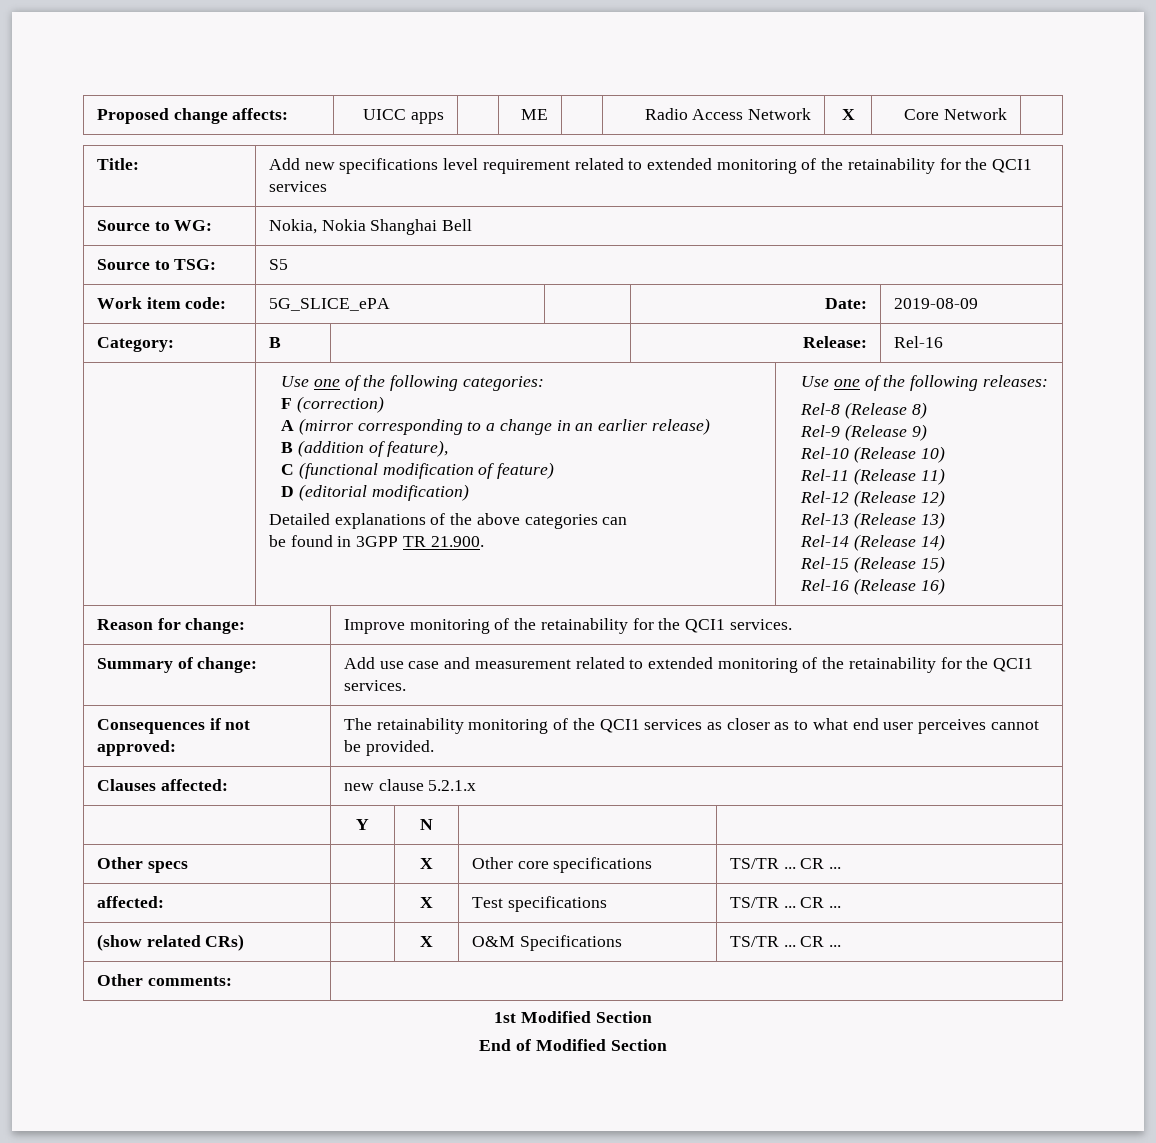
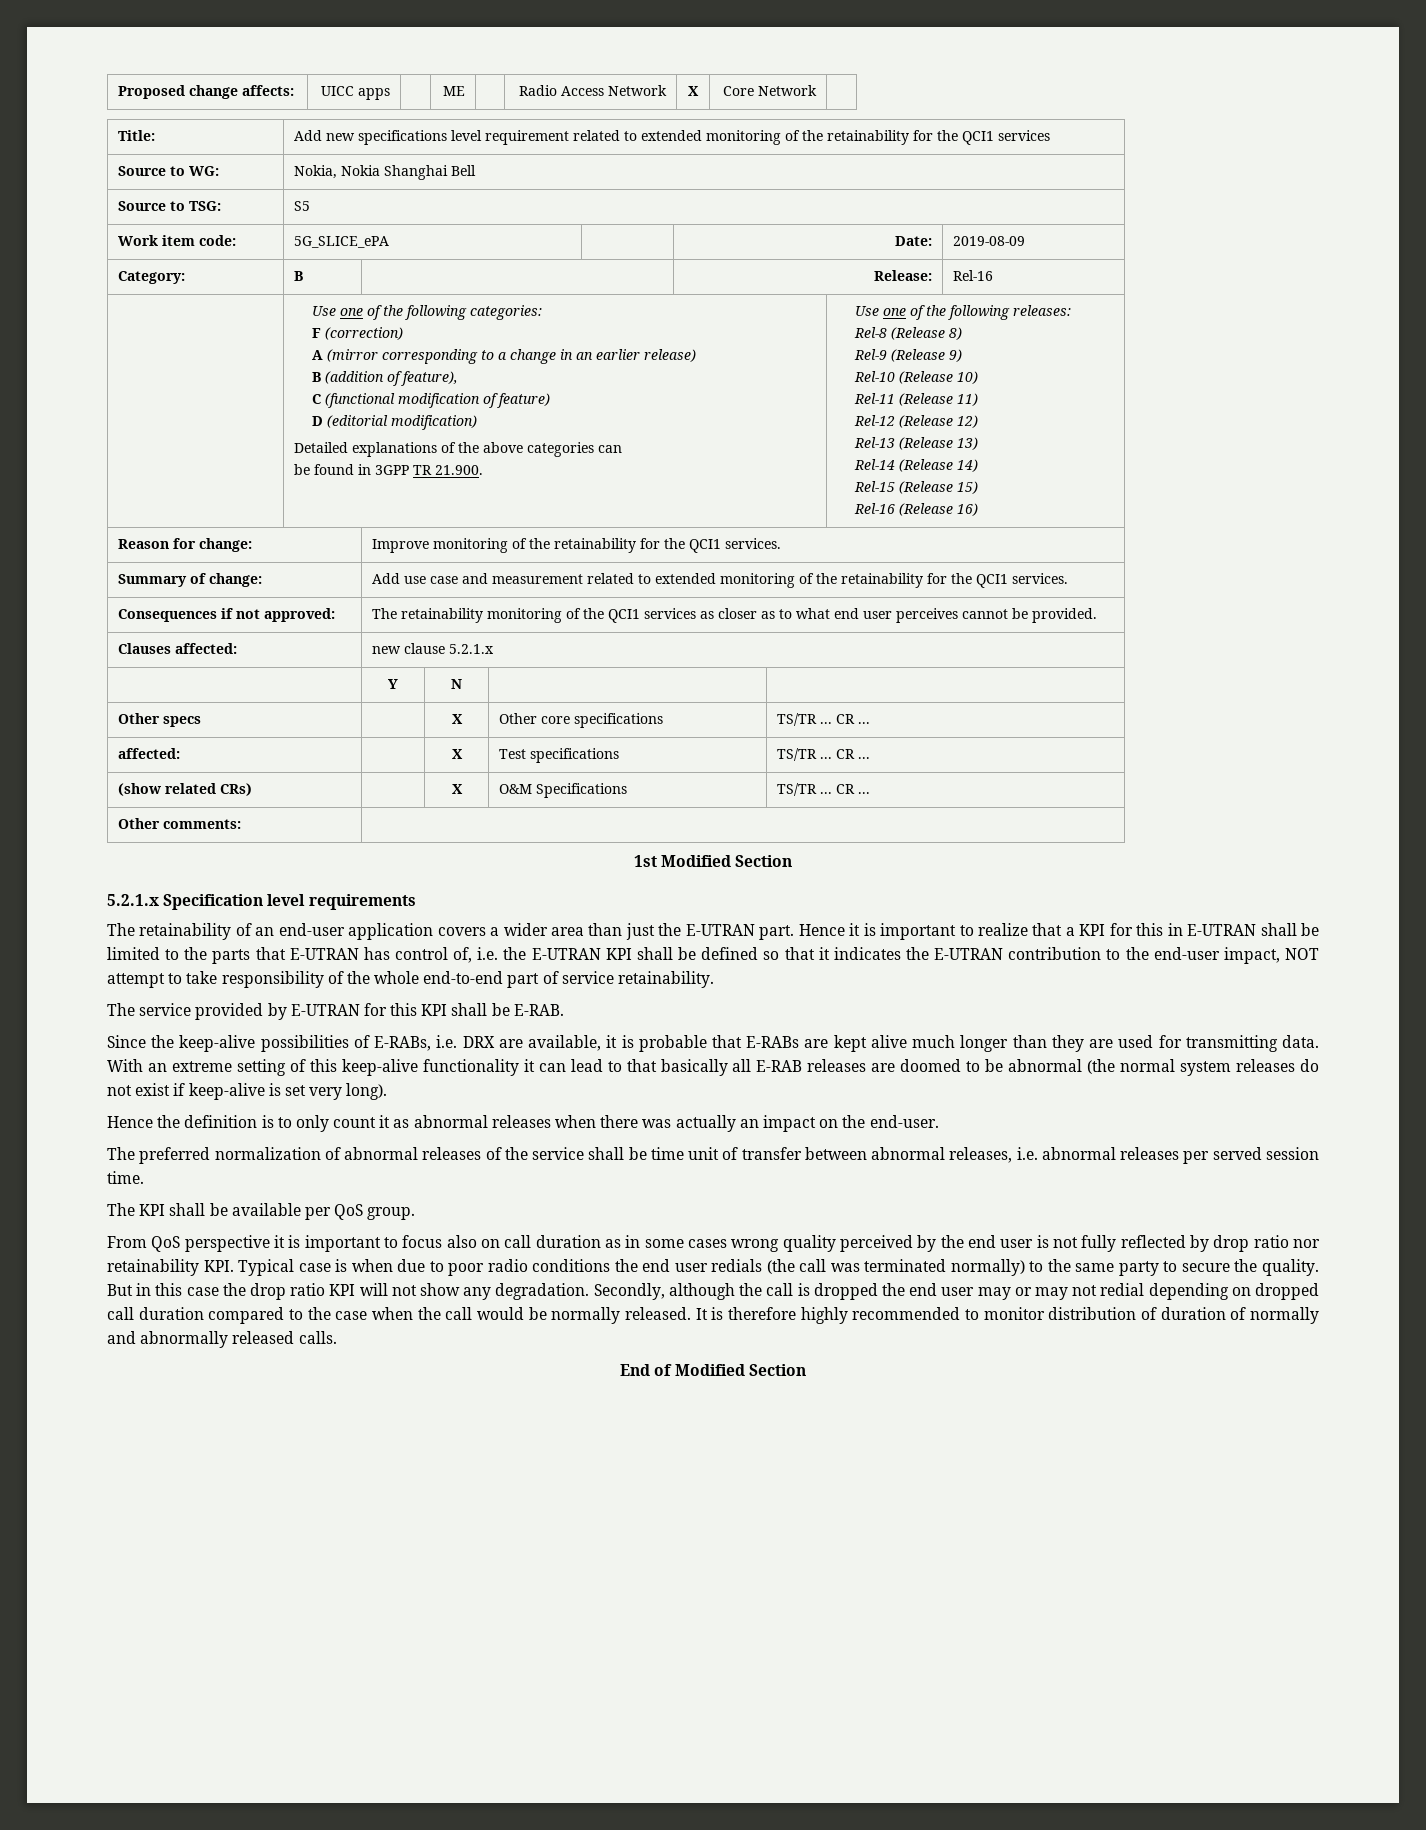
+ 5.2.1.x Specification level requirements
+ The retainability of an end-user application covers a wider area than just the E-UTRAN part. Hence it is important to realize that a KPI for this in E-UTRAN shall be limited to the parts that E-UTRAN has control of, i.e. the E-UTRAN KPI shall be defined so that it indicates the E-UTRAN contribution to the end-user impact, NOT attempt to take responsibility of the whole end-to-end part of service retainability.
+ The service provided by E-UTRAN for this KPI shall be E-RAB.
+ Since the keep-alive possibilities of E-RABs, i.e. DRX are available, it is probable that E-RABs are kept alive much longer than they are used for transmitting data. With an extreme setting of this keep-alive functionality it can lead to that basically all E-RAB releases are doomed to be abnormal (the normal system releases do not exist if keep-alive is set very long).
+ Hence the definition is to only count it as abnormal releases when there was actually an impact on the end-user.
+ The preferred normalization of abnormal releases of the service shall be time unit of transfer between abnormal releases, i.e. abnormal releases per served session time.
+ The KPI shall be available per QoS group.
+ From QoS perspective it is important to focus also on call duration as in some cases wrong quality perceived by the end user is not fully reflected by drop ratio nor retainability KPI. Typical case is when due to poor radio conditions the end user redials (the call was terminated normally) to the same party to secure the quality. But in this case the drop ratio KPI will not show any degradation. Secondly, although the call is dropped the end user may or may not redial depending on dropped call duration compared to the case when the call would be normally released. It is therefore highly recommended to monitor distribution of duration of normally and abnormally released calls.

